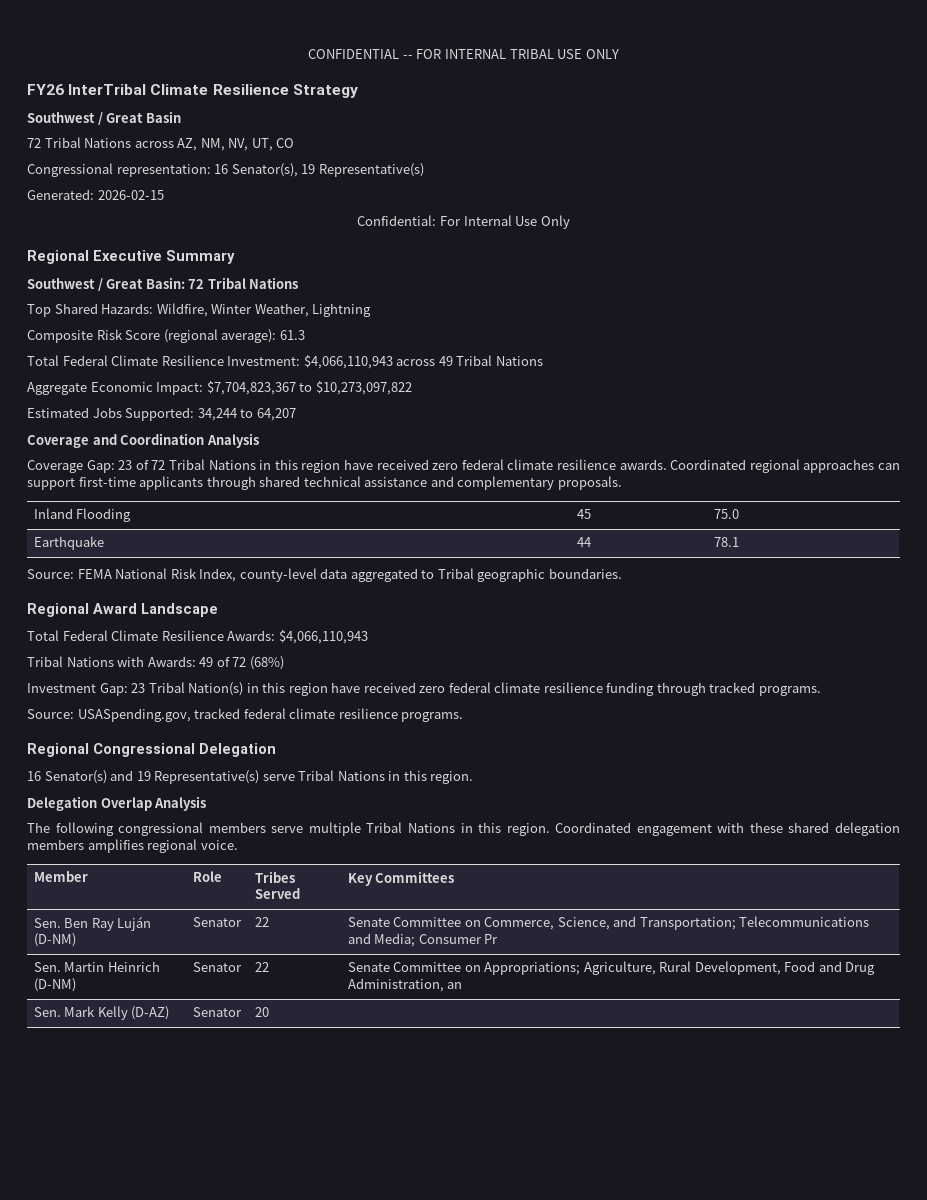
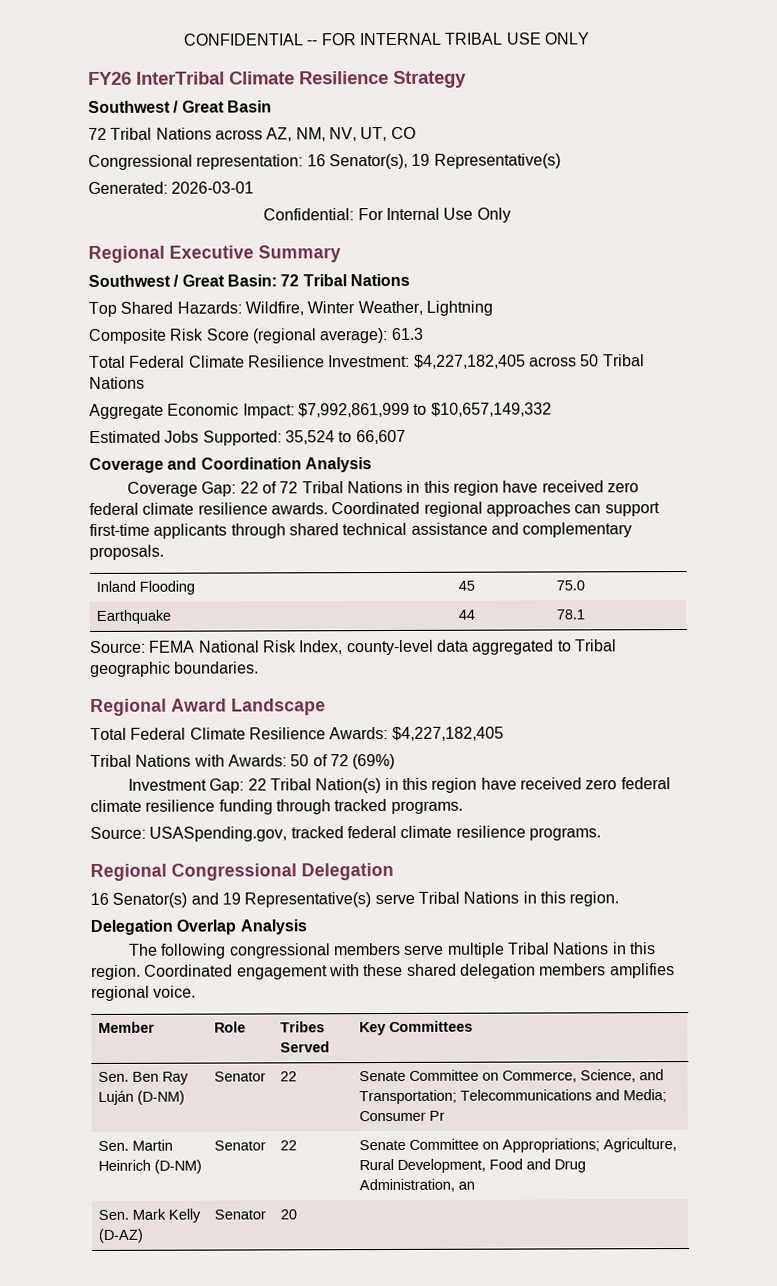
- Generated: 2026-02-15
+ Generated: 2026-03-01
- Total Federal Climate Resilience Investment: $4,066,110,943 across 49 Tribal Nations
+ Total Federal Climate Resilience Investment: $4,227,182,405 across 50 Tribal Nations
- Aggregate Economic Impact: $7,704,823,367 to $10,273,097,822
+ Aggregate Economic Impact: $7,992,861,999 to $10,657,149,332
- Estimated Jobs Supported: 34,244 to 64,207
+ Estimated Jobs Supported: 35,524 to 66,607
- Coverage Gap: 23 of 72 Tribal Nations in this region have received zero federal climate resilience awards.
+ Coverage Gap: 22 of 72 Tribal Nations in this region have received zero federal climate resilience awards.
- Total Federal Climate Resilience Awards: $4,066,110,943
+ Total Federal Climate Resilience Awards: $4,227,182,405
- Tribal Nations with Awards: 49 of 72 (68%)
+ Tribal Nations with Awards: 50 of 72 (69%)
- Investment Gap: 23 Tribal Nation(s) in this region have received zero federal climate resilience funding through tracked programs.
+ Investment Gap: 22 Tribal Nation(s) in this region have received zero federal climate resilience funding through tracked programs.

